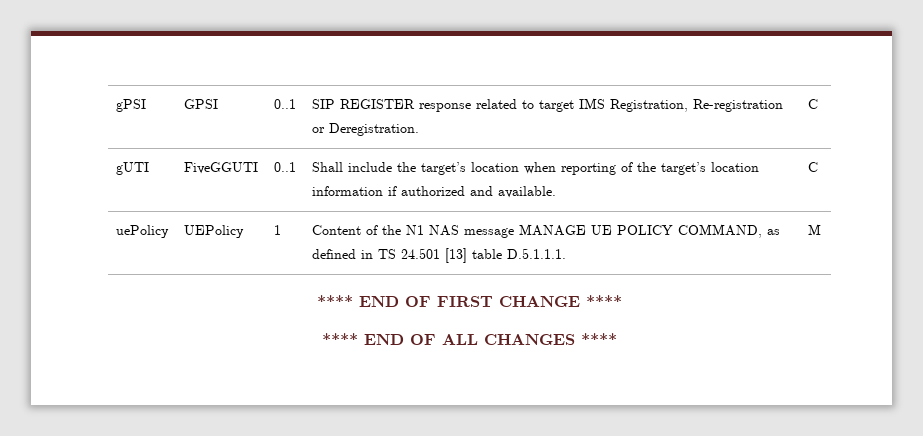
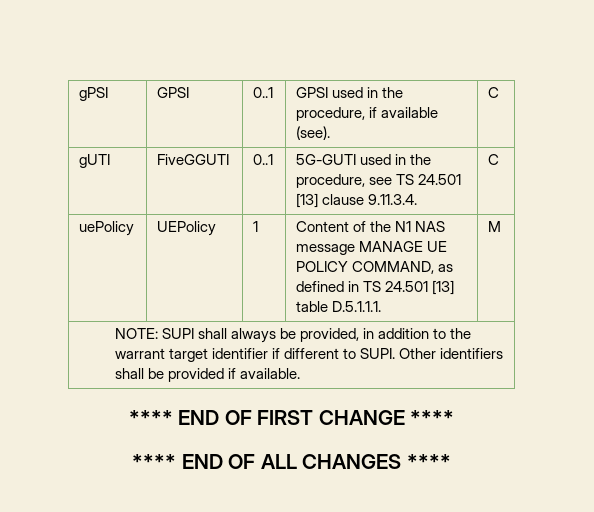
- gPSI | GPSI | 0..1 | SIP REGISTER response related to target IMS Registration, Re-registration or Deregistration. | C
- gUTI | FiveGGUTI | 0..1 | Shall include the target’s location when reporting of the target’s location information if authorized and available. | C
+ gPSI | GPSI | 0..1 | GPSI used in the procedure, if available (see). | C
+ gUTI | FiveGGUTI | 0..1 | 5G-GUTI used in the procedure, see TS 24.501 [13] clause 9.11.3.4. | C
+ NOTE: SUPI shall always be provided, in addition to the warrant target identifier if different to SUPI. Other identifiers shall be provided if available.

